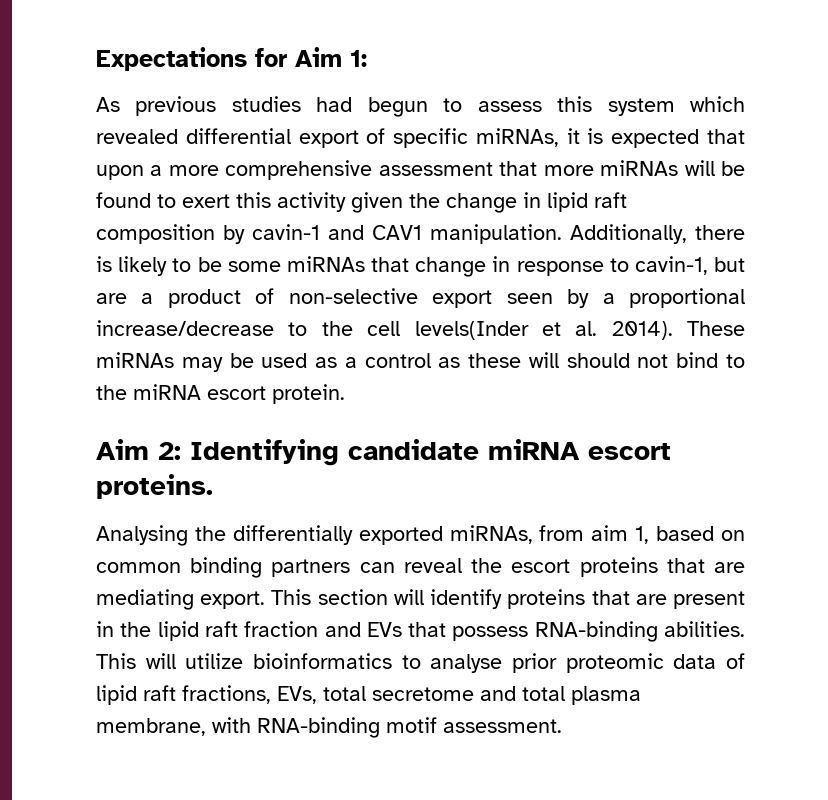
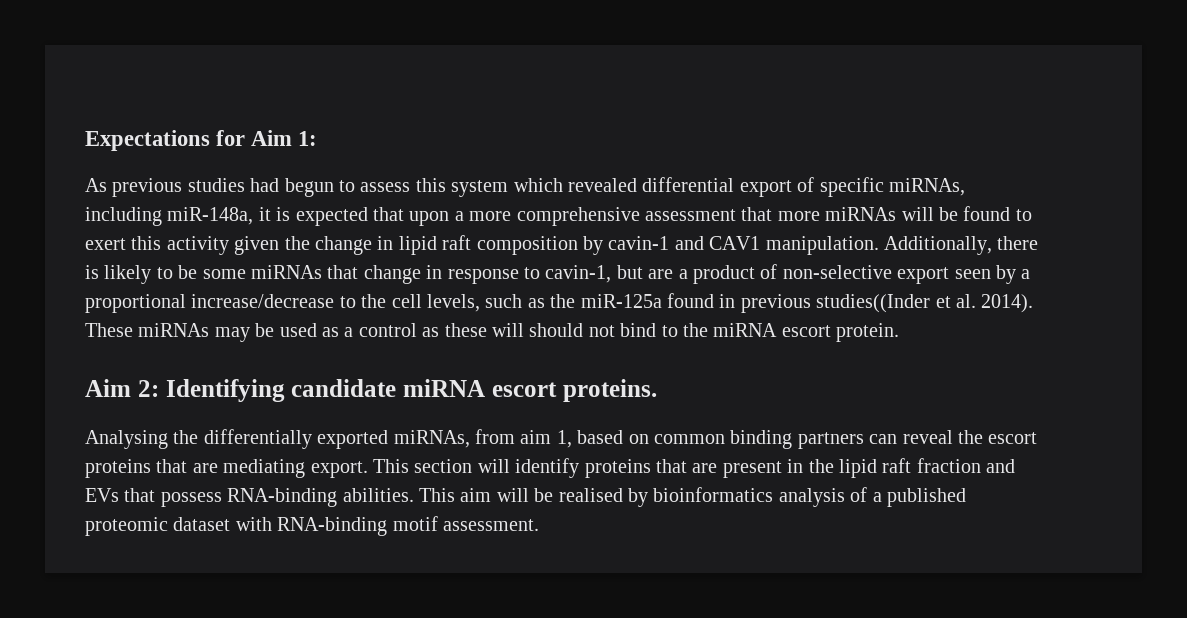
- As previous studies had begun to assess this system which revealed differential export of specific miRNAs, it is expected that upon a more comprehensive assessment that more miRNAs will be found to exert this activity given the change in lipid raft composition by cavin-1 and CAV1 manipulation.
+ As previous studies had begun to assess this system which revealed differential export of specific miRNAs, including miR-148a, it is expected that upon a more comprehensive assessment that more miRNAs will be found to exert this activity given the change in lipid raft composition by cavin-1 and CAV1 manipulation.
- Additionally, there is likely to be some miRNAs that change in response to cavin-1, but are a product of non-selective export seen by a proportional increase/decrease to the cell levels(Inder et al. 2014).
+ Additionally, there is likely to be some miRNAs that change in response to cavin-1, but are a product of non-selective export seen by a proportional increase/decrease to the cell levels, such as the miR-125a found in previous studies((Inder et al. 2014).
- This will utilize bioinformatics to analyse prior proteomic data of lipid raft fractions, EVs, total secretome and total plasma membrane, with RNA-binding motif assessment.
+ This aim will be realised by bioinformatics analysis of a published proteomic dataset with RNA-binding motif assessment.

